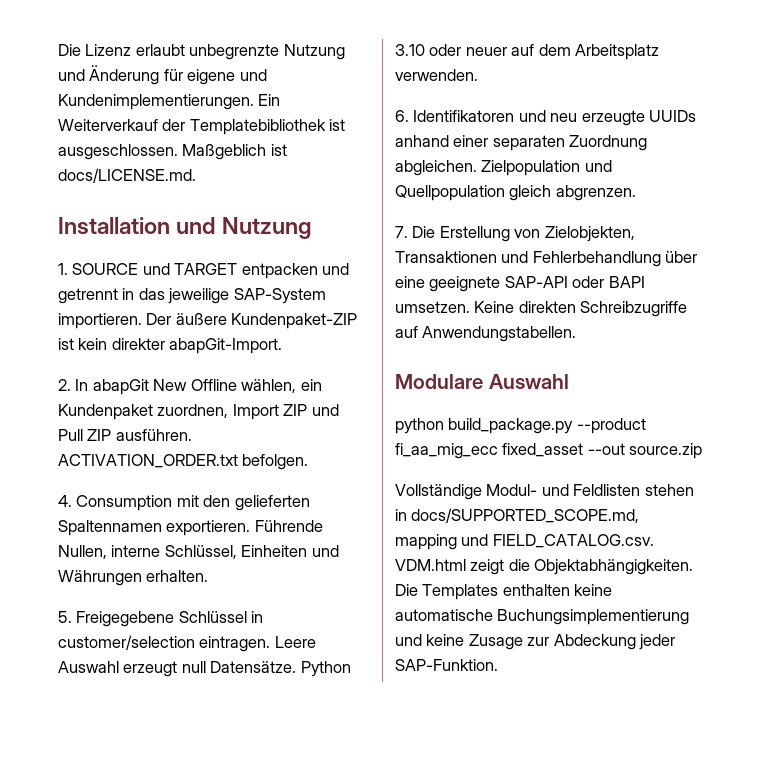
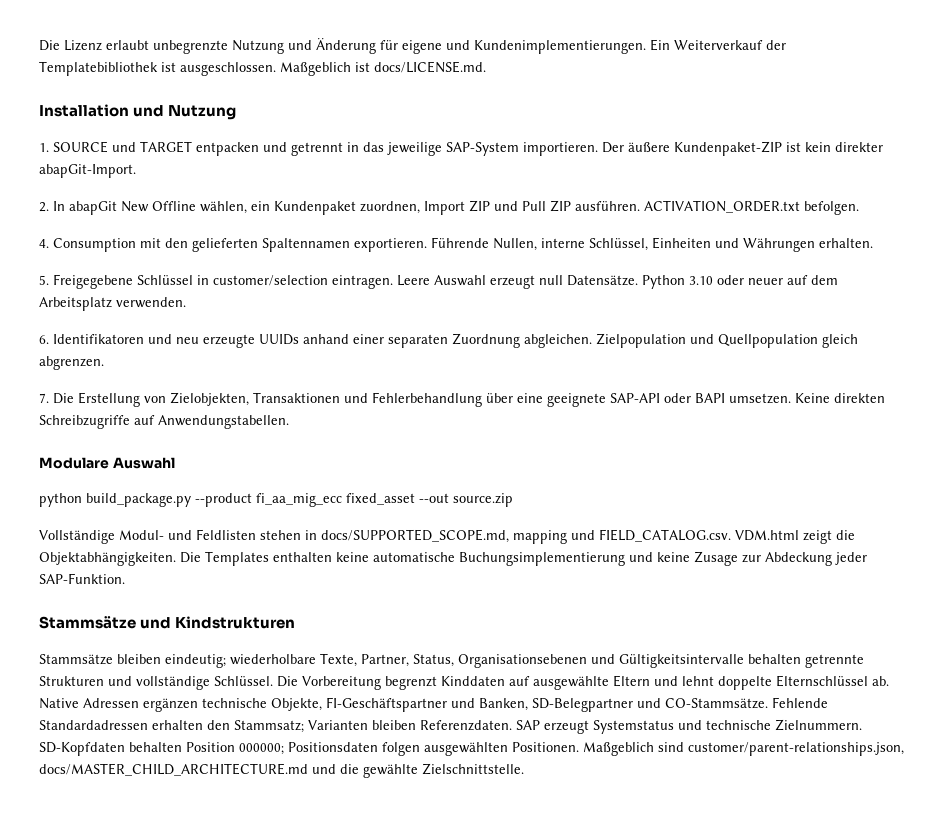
+ Stammsätze und Kindstrukturen
+ Stammsätze bleiben eindeutig; wiederholbare Texte, Partner, Status, Organisationsebenen und Gültigkeitsintervalle behalten getrennte Strukturen und vollständige Schlüssel. Die Vorbereitung begrenzt Kinddaten auf ausgewählte Eltern und lehnt doppelte Elternschlüssel ab. Native Adressen ergänzen technische Objekte, FI-Geschäftspartner und Banken, SD-Belegpartner und CO-Stammsätze. Fehlende Standardadressen erhalten den Stammsatz; Varianten bleiben Referenzdaten. SAP erzeugt Systemstatus und technische Zielnummern. SD-Kopfdaten behalten Position 000000; Positionsdaten folgen ausgewählten Positionen. Maßgeblich sind customer/parent-relationships.json, docs/MASTER_CHILD_ARCHITECTURE.md und die gewählte Zielschnittstelle.

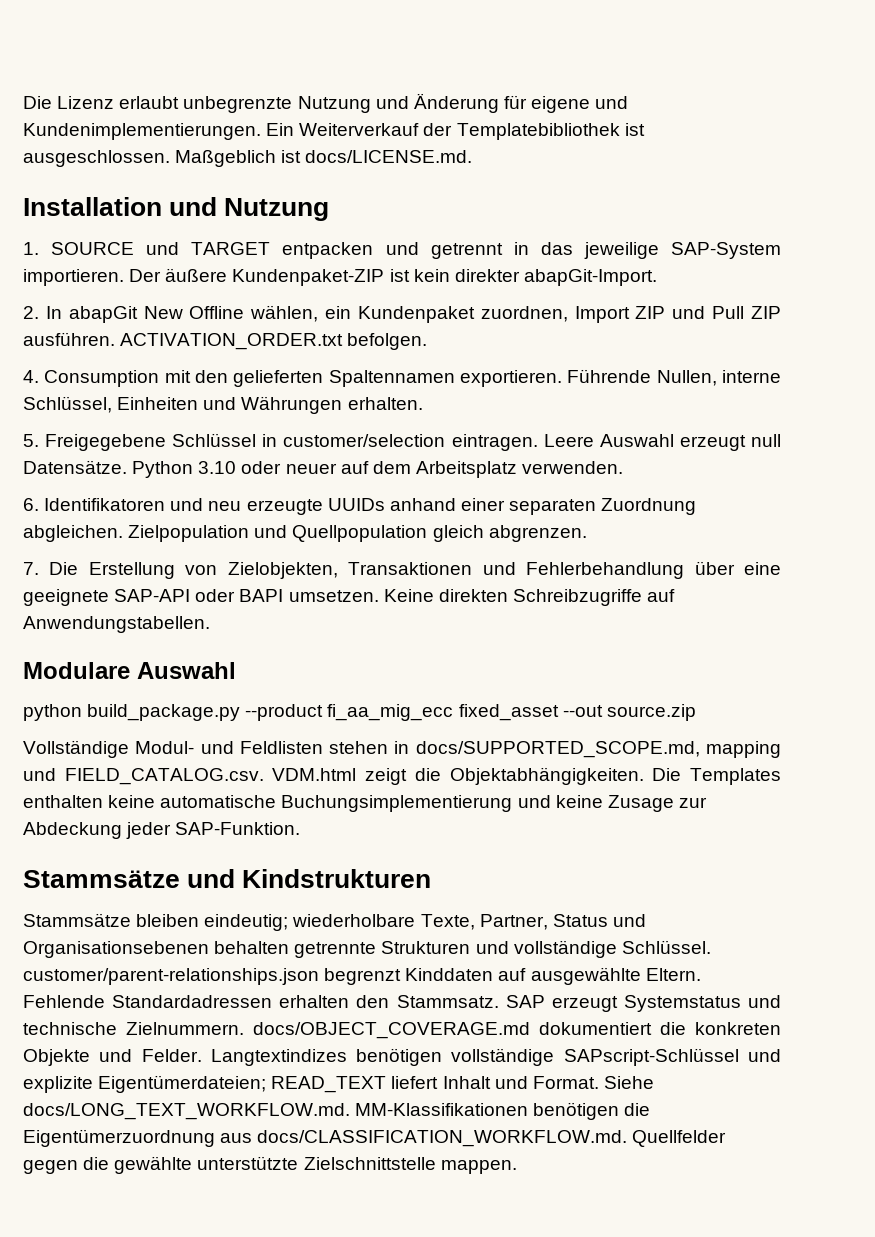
- Stammsätze bleiben eindeutig; wiederholbare Texte, Partner, Status, Organisationsebenen und Gültigkeitsintervalle behalten getrennte Strukturen und vollständige Schlüssel. Die Vorbereitung begrenzt Kinddaten auf ausgewählte Eltern und lehnt doppelte Elternschlüssel ab. Native Adressen ergänzen technische Objekte, FI-Geschäftspartner und Banken, SD-Belegpartner und CO-Stammsätze. Fehlende Standardadressen erhalten den Stammsatz; Varianten bleiben Referenzdaten.
+ Stammsätze bleiben eindeutig; wiederholbare Texte, Partner, Status und Organisationsebenen behalten getrennte Strukturen und vollständige Schlüssel. customer/parent-relationships.json begrenzt Kinddaten auf ausgewählte Eltern. Fehlende Standardadressen erhalten den Stammsatz.
- SAP erzeugt Systemstatus und technische Zielnummern. SD-Kopfdaten behalten Position 000000; Positionsdaten folgen ausgewählten Positionen. Maßgeblich sind customer/parent-relationships.json, docs/MASTER_CHILD_ARCHITECTURE.md und die gewählte Zielschnittstelle.
+ SAP erzeugt Systemstatus und technische Zielnummern. docs/OBJECT_COVERAGE.md dokumentiert die konkreten Objekte und Felder. Langtextindizes benötigen vollständige SAPscript-Schlüssel und explizite Eigentümerdateien; READ_TEXT liefert Inhalt und Format. Siehe docs/LONG_TEXT_WORKFLOW.md. MM-Klassifikationen benötigen die Eigentümerzuordnung aus docs/CLASSIFICATION_WORKFLOW.md. Quellfelder gegen die gewählte unterstützte Zielschnittstelle mappen.

